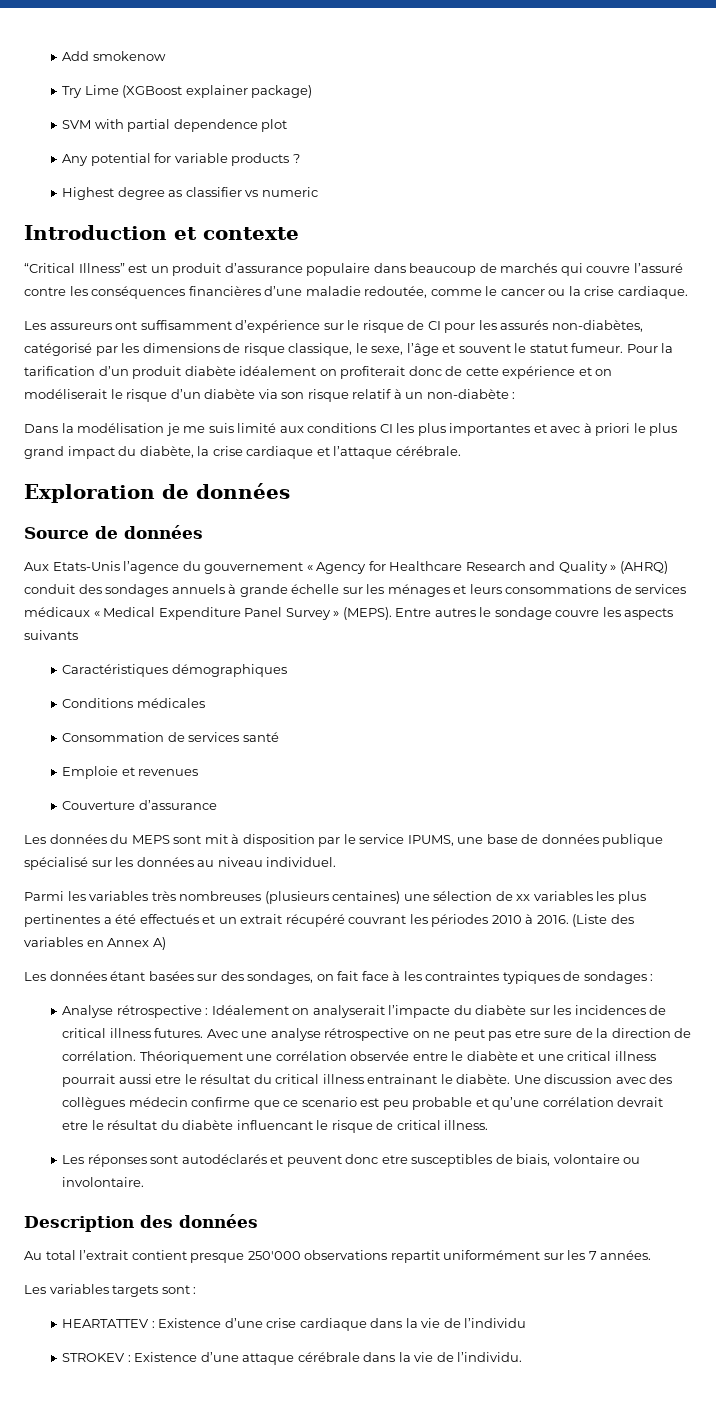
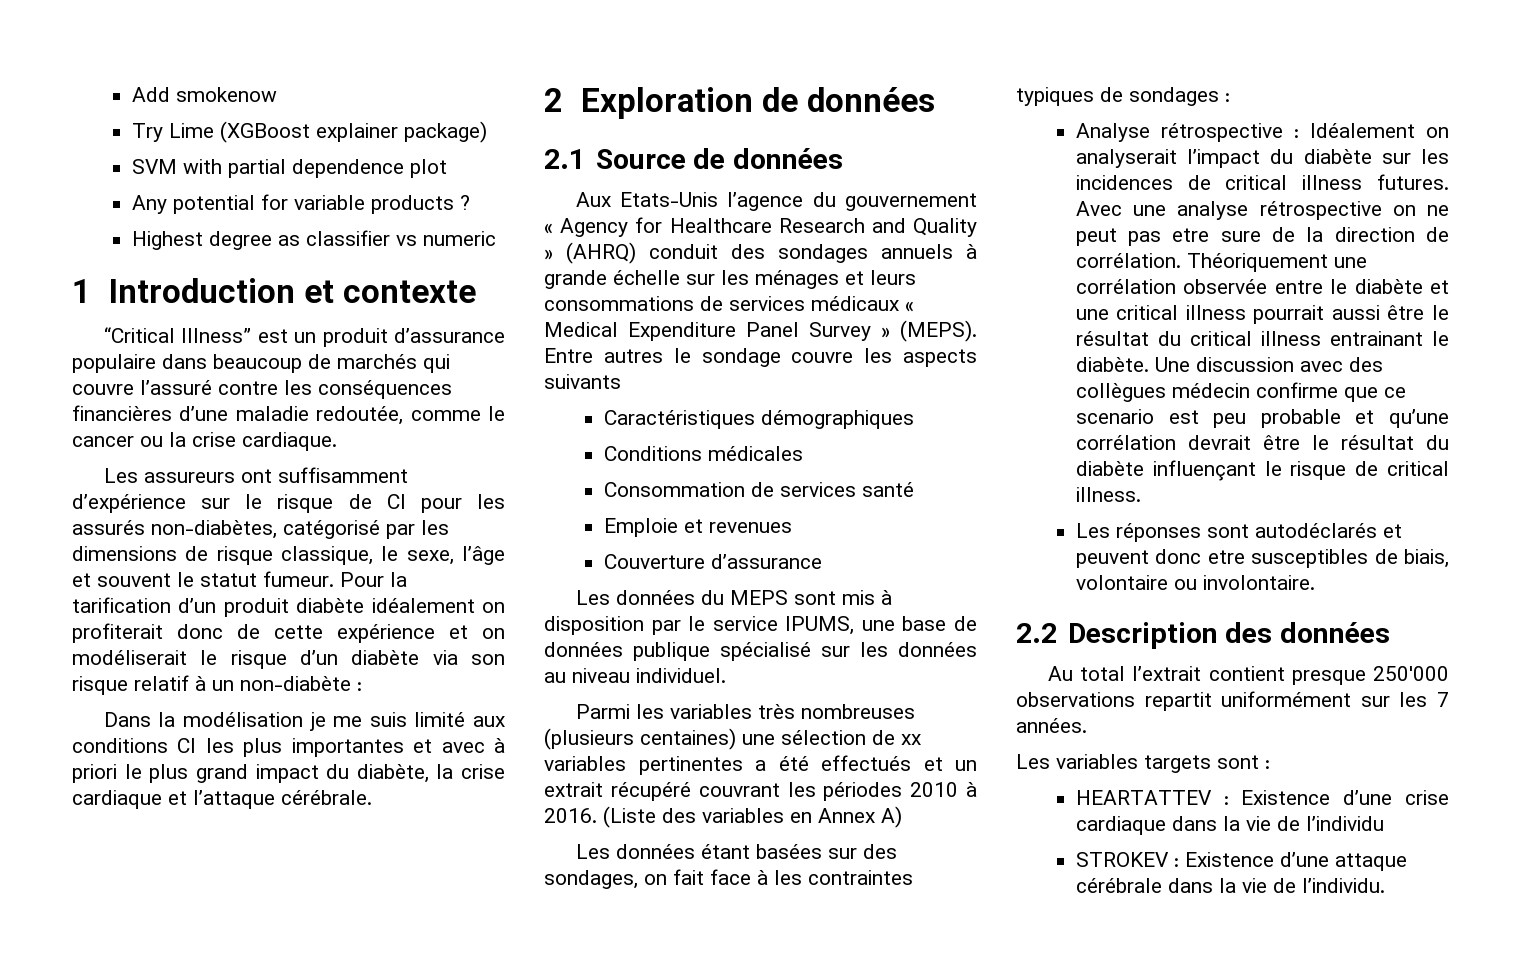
- Introduction et contexte
+ 1 Introduction et contexte
- Exploration de données
+ 2 Exploration de données
- Source de données
+ 2.1 Source de données
- Les données du MEPS sont mit à disposition par le service IPUMS, une base de données publique spécialisé sur les données au niveau individuel.
+ Les données du MEPS sont mis à disposition par le service IPUMS, une base de données publique spécialisé sur les données au niveau individuel.
- Parmi les variables très nombreuses (plusieurs centaines) une sélection de xx variables les plus pertinentes a été effectués et un extrait récupéré couvrant les périodes 2010 à 2016.
+ Parmi les variables très nombreuses (plusieurs centaines) une sélection de xx variables pertinentes a été effectués et un extrait récupéré couvrant les périodes 2010 à 2016.
- Analyse rétrospective : Idéalement on analyserait l’impacte du diabète sur les incidences de critical illness futures.
+ Analyse rétrospective : Idéalement on analyserait l’impact du diabète sur les incidences de critical illness futures.
- Théoriquement une corrélation observée entre le diabète et une critical illness pourrait aussi etre le résultat du critical illness entrainant le diabète.
+ Théoriquement une corrélation observée entre le diabète et une critical illness pourrait aussi être le résultat du critical illness entrainant le diabète.
- Une discussion avec des collègues médecin confirme que ce scenario est peu probable et qu’une corrélation devrait etre le résultat du diabète influencant le risque de critical illness.
+ Une discussion avec des collègues médecin confirme que ce scenario est peu probable et qu’une corrélation devrait être le résultat du diabète influençant le risque de critical illness.
- Description des données
+ 2.2 Description des données

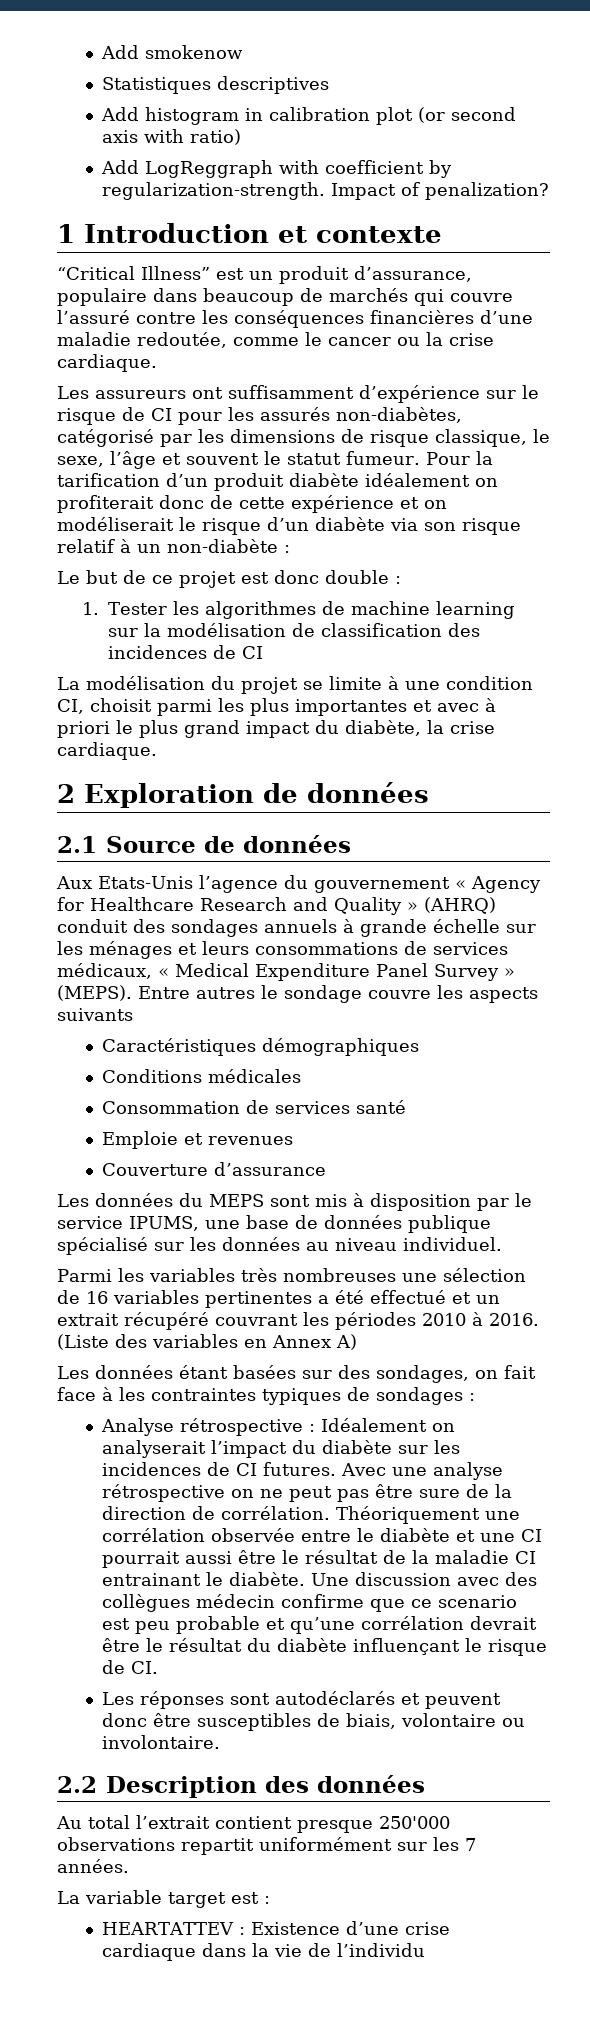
- Try Lime (XGBoost explainer package)
- SVM with partial dependence plot
- Any potential for variable products ?
- Highest degree as classifier vs numeric
+ Statistiques descriptives
+ Add histogram in calibration plot (or second axis with ratio)
+ Add LogReggraph with coefficient by regularization-strength. Impact of penalization?
- “Critical Illness” est un produit d’assurance populaire dans beaucoup de marchés qui couvre l’assuré contre les conséquences financières d’une maladie redoutée, comme le cancer ou la crise cardiaque.
+ “Critical Illness” est un produit d’assurance, populaire dans beaucoup de marchés qui couvre l’assuré contre les conséquences financières d’une maladie redoutée, comme le cancer ou la crise cardiaque.
- Dans la modélisation je me suis limité aux conditions CI les plus importantes et avec à priori le plus grand impact du diabète, la crise cardiaque et l’attaque cérébrale.
+ Le but de ce projet est donc double :
+ 1. Tester les algorithmes de machine learning sur la modélisation de classification des incidences de CI
+ La modélisation du projet se limite à une condition CI, choisit parmi les plus importantes et avec à priori le plus grand impact du diabète, la crise cardiaque.
- Aux Etats-Unis l’agence du gouvernement « Agency for Healthcare Research and Quality » (AHRQ) conduit des sondages annuels à grande échelle sur les ménages et leurs consommations de services médicaux « Medical Expenditure Panel Survey » (MEPS).
+ Aux Etats-Unis l’agence du gouvernement « Agency for Healthcare Research and Quality » (AHRQ) conduit des sondages annuels à grande échelle sur les ménages et leurs consommations de services médicaux, « Medical Expenditure Panel Survey » (MEPS).
- Parmi les variables très nombreuses (plusieurs centaines) une sélection de xx variables pertinentes a été effectués et un extrait récupéré couvrant les périodes 2010 à 2016.
+ Parmi les variables très nombreuses une sélection de 16 variables pertinentes a été effectué et un extrait récupéré couvrant les périodes 2010 à 2016.
- Analyse rétrospective : Idéalement on analyserait l’impact du diabète sur les incidences de critical illness futures.
+ Analyse rétrospective : Idéalement on analyserait l’impact du diabète sur les incidences de CI futures.
- Avec une analyse rétrospective on ne peut pas etre sure de la direction de corrélation.
+ Avec une analyse rétrospective on ne peut pas être sure de la direction de corrélation.
- Théoriquement une corrélation observée entre le diabète et une critical illness pourrait aussi être le résultat du critical illness entrainant le diabète.
+ Théoriquement une corrélation observée entre le diabète et une CI pourrait aussi être le résultat de la maladie CI entrainant le diabète.
- Une discussion avec des collègues médecin confirme que ce scenario est peu probable et qu’une corrélation devrait être le résultat du diabète influençant le risque de critical illness.
+ Une discussion avec des collègues médecin confirme que ce scenario est peu probable et qu’une corrélation devrait être le résultat du diabète influençant le risque de CI.
- Les réponses sont autodéclarés et peuvent donc etre susceptibles de biais, volontaire ou involontaire.
+ Les réponses sont autodéclarés et peuvent donc être susceptibles de biais, volontaire ou involontaire.
- Les variables targets sont :
+ La variable target est :
- STROKEV : Existence d’une attaque cérébrale dans la vie de l’individu.

